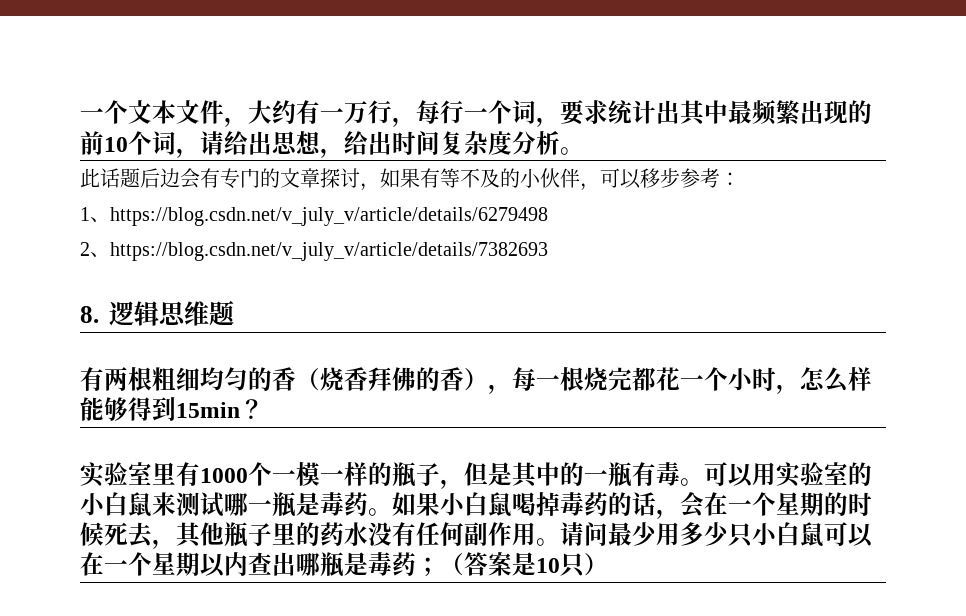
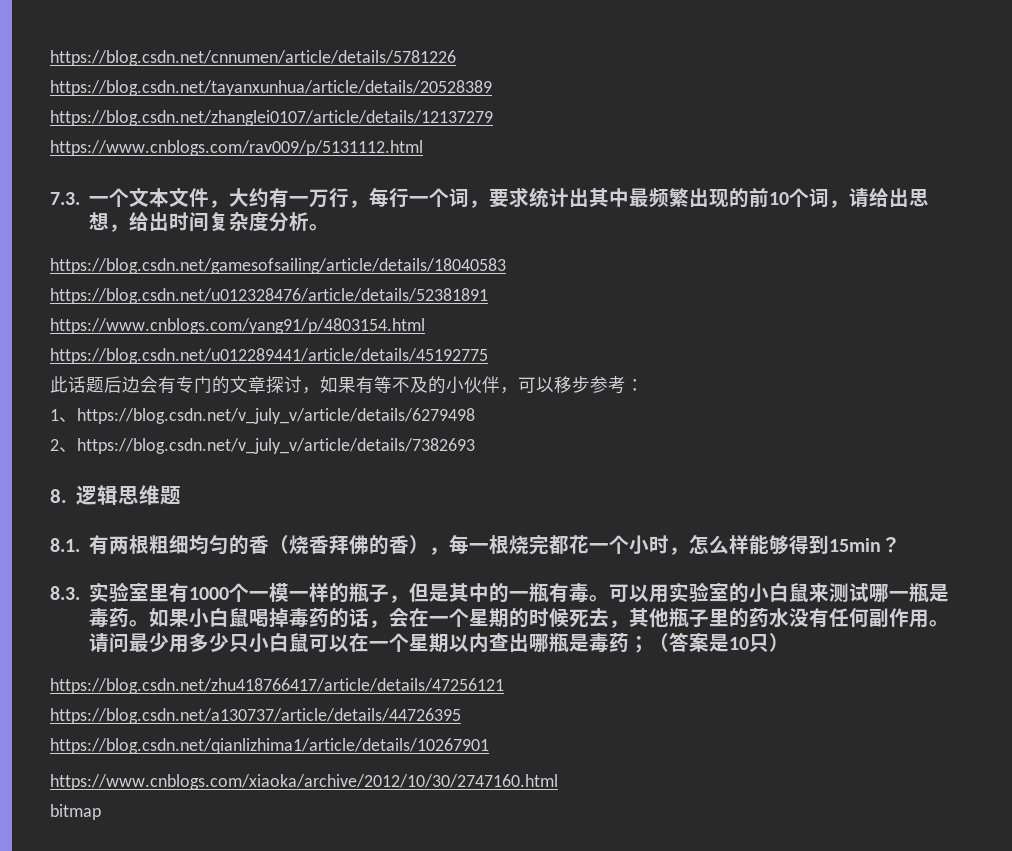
- 一个文本文件，大约有一万行，每行一个词，要求统计出其中最频繁出现的前10个词，请给出思想，给出时间复杂度分析。
+ https://blog.csdn.net/cnnumen/article/details/5781226
+ https://blog.csdn.net/tayanxunhua/article/details/20528389
+ https://blog.csdn.net/zhanglei0107/article/details/12137279
+ https://www.cnblogs.com/rav009/p/5131112.html
+ 7.3.一个文本文件，大约有一万行，每行一个词，要求统计出其中最频繁出现的前10个词，请给出思想，给出时间复杂度分析。
+ https://blog.csdn.net/gamesofsailing/article/details/18040583
+ https://blog.csdn.net/u012328476/article/details/52381891
+ https://www.cnblogs.com/yang91/p/4803154.html
+ https://blog.csdn.net/u012289441/article/details/45192775
- 有两根粗细均匀的香（烧香拜佛的香），每一根烧完都花一个小时，怎么样能够得到15min？
+ 8.1.有两根粗细均匀的香（烧香拜佛的香），每一根烧完都花一个小时，怎么样能够得到15min？
- 实验室里有1000个一模一样的瓶子，但是其中的一瓶有毒。
+ 8.3.实验室里有1000个一模一样的瓶子，但是其中的一瓶有毒。
+ https://blog.csdn.net/zhu418766417/article/details/47256121
+ https://blog.csdn.net/a130737/article/details/44726395
+ https://blog.csdn.net/qianlizhima1/article/details/10267901
+ https://www.cnblogs.com/xiaoka/archive/2012/10/30/2747160.html
+ bitmap

